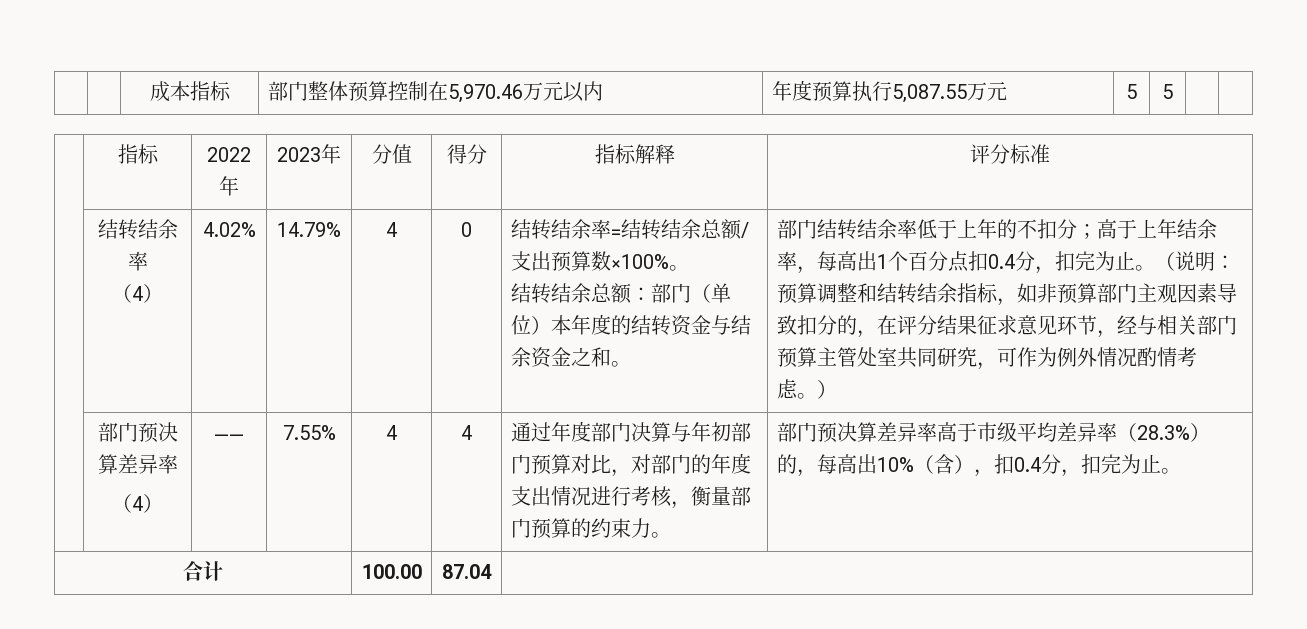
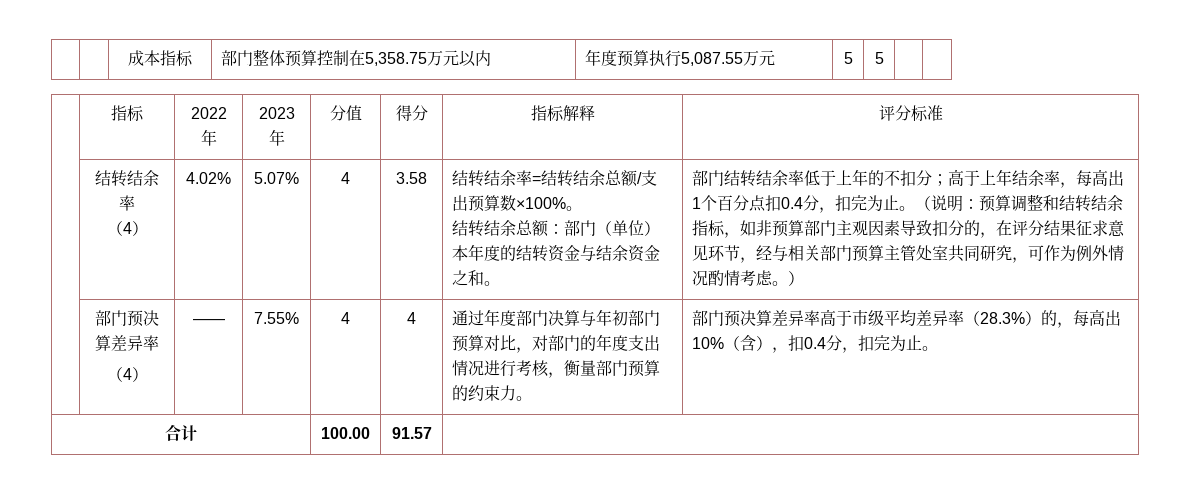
- | | 成本指标 | 部门整体预算控制在5,970.46万元以内 | 年度预算执行5,087.55万元 | 5 | 5 | |
+ | | 成本指标 | 部门整体预算控制在5,358.75万元以内 | 年度预算执行5,087.55万元 | 5 | 5 | |
- 14.79% | 4 | 0
+ 5.07% | 4 | 3.58
- 合计 | 100.00 | 87.04 |
+ 合计 | 100.00 | 91.57 |

